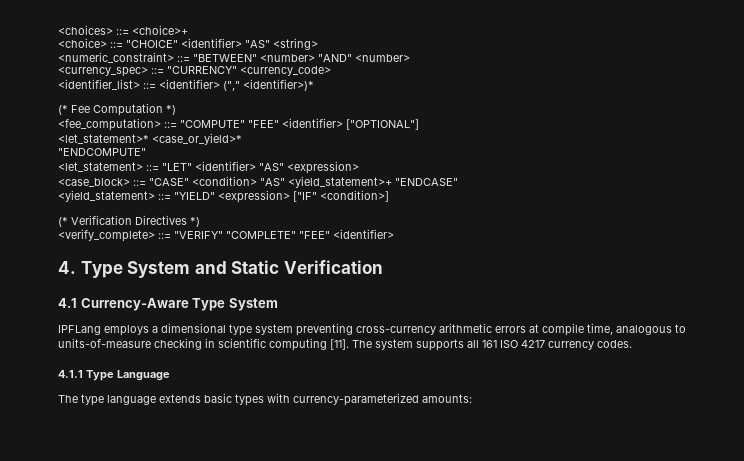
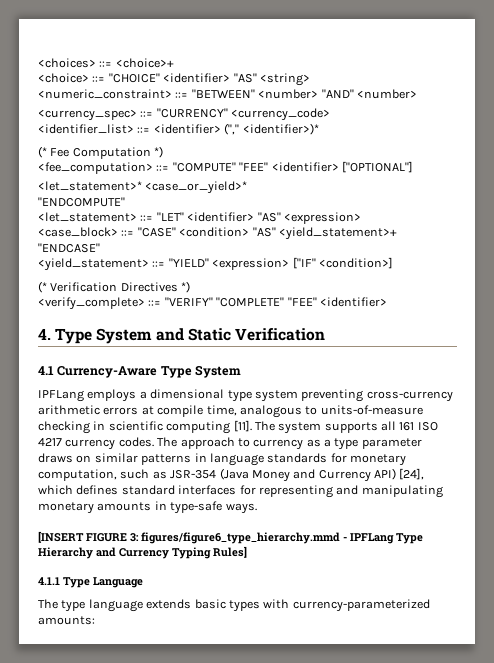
+ The approach to currency as a type parameter draws on similar patterns in language standards for monetary computation, such as JSR-354 (Java Money and Currency API) [24], which defines standard interfaces for representing and manipulating monetary amounts in type-safe ways.
+ [INSERT FIGURE 3: figures/figure6_type_hierarchy.mmd - IPFLang Type Hierarchy and Currency Typing Rules]

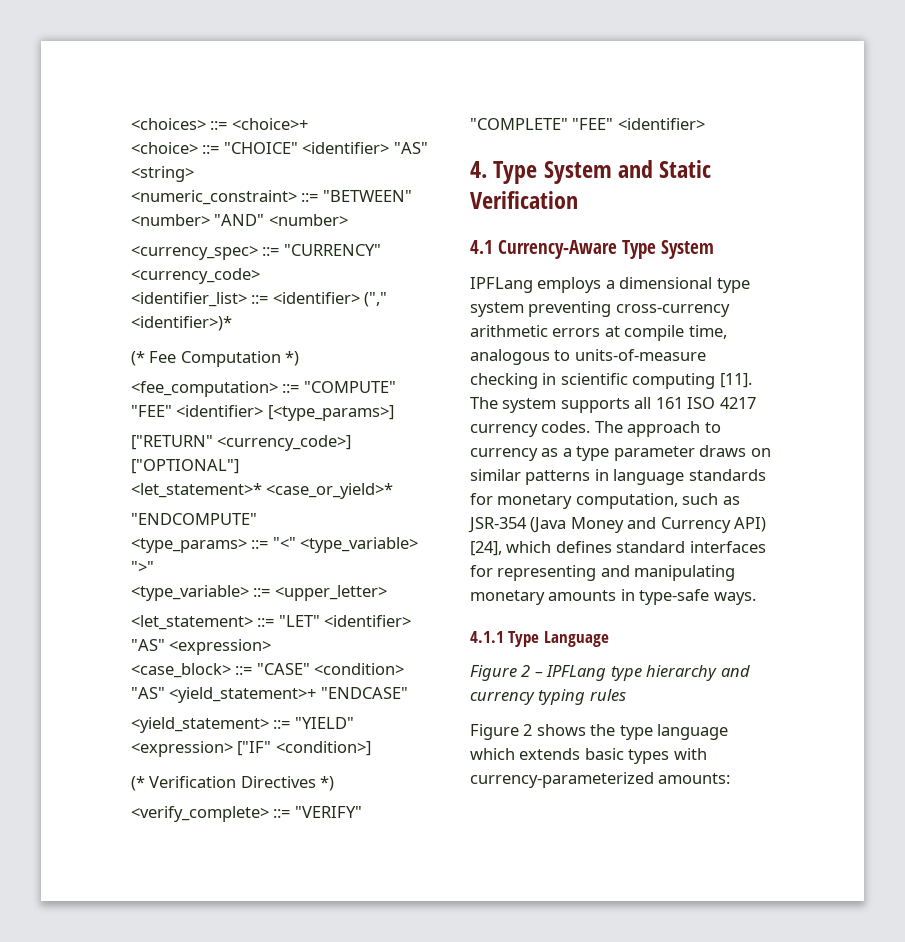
- <fee_computation> ::= "COMPUTE" "FEE" <identifier> ["OPTIONAL"]
+ <fee_computation> ::= "COMPUTE" "FEE" <identifier> [<type_params>]
+ ["RETURN" <currency_code>] ["OPTIONAL"]
+ <type_params> ::= "<" <type_variable> ">"
+ <type_variable> ::= <upper_letter>
- [INSERT FIGURE 3: figures/figure6_type_hierarchy.mmd - IPFLang Type Hierarchy and Currency Typing Rules]
  4.1.1 Type Language
- The type language extends basic types with currency-parameterized amounts:
+ Figure 2 – IPFLang type hierarchy and currency typing rules
+ Figure 2 shows the type language which extends basic types with currency-parameterized amounts:

